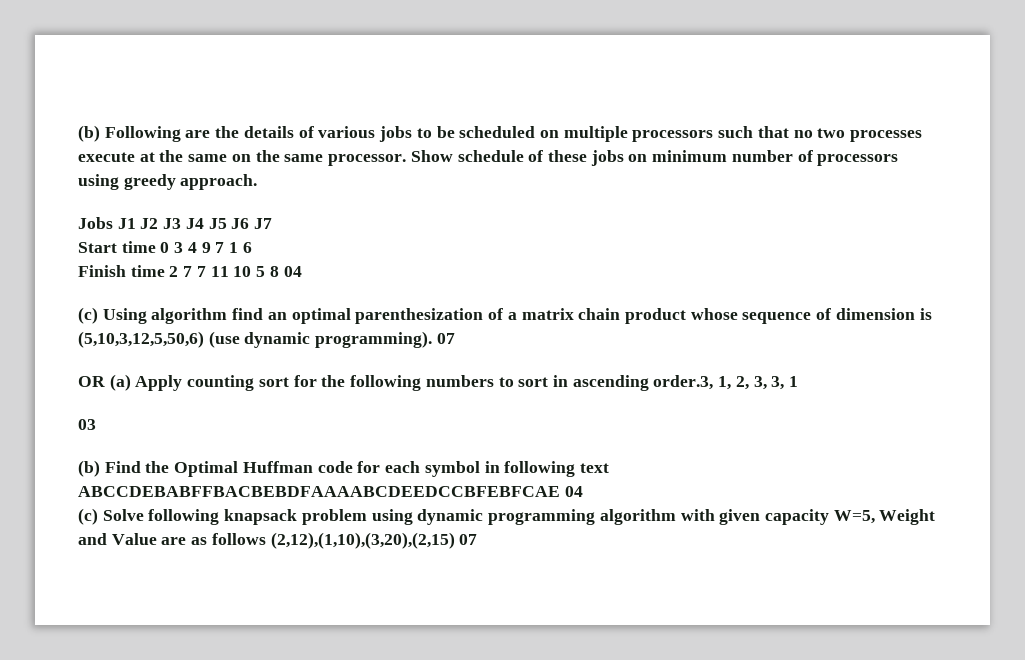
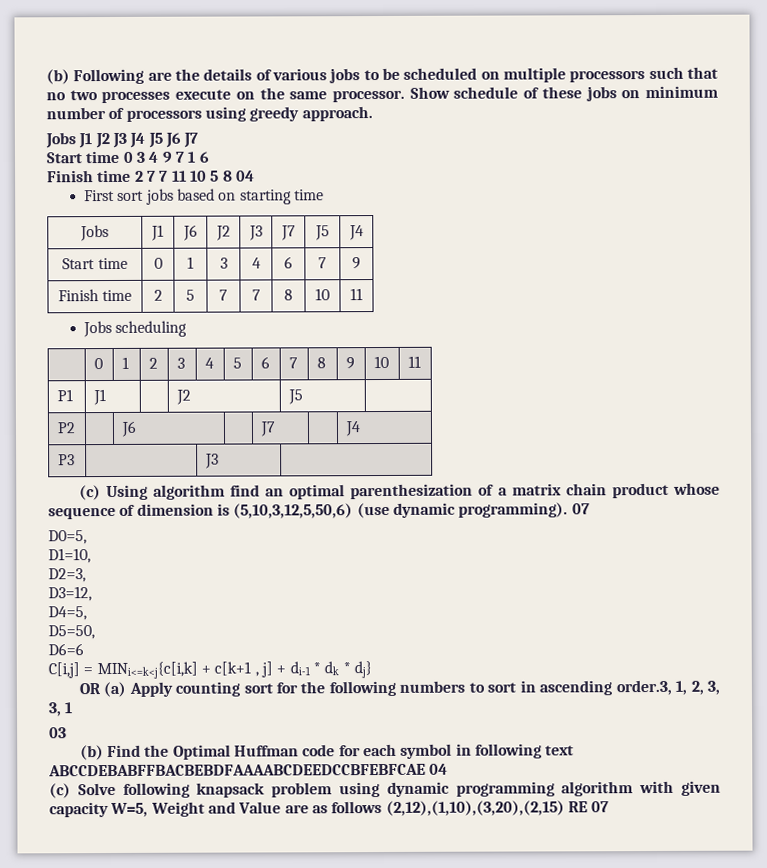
- (b) Following are the details of various jobs to be scheduled on multiple processors such that no two processes execute at the same on the same processor.
+ (b) Following are the details of various jobs to be scheduled on multiple processors such that no two processes execute on the same processor.
+ First sort jobs based on starting time
+ Jobs | J1 | J6 | J2 | J3 | J7 | J5 | J4
+ Start time | 0 | 1 | 3 | 4 | 6 | 7 | 9
+ Finish time | 2 | 5 | 7 | 7 | 8 | 10 | 11
+ Jobs scheduling
+ | 0 | 1 | 2 | 3 | 4 | 5 | 6 | 7 | 8 | 9 | 10 | 11
+ P1 | J1 | | J2 | J5 |
+ P2 | | J6 | | J7 | | J4
+ P3 | | J3 |
+ D0=5,
+ D1=10,
+ D2=3,
+ D3=12,
+ D4=5,
+ D5=50,
+ D6=6
+ C[i,j] = MINi<=k<j{c[i,k] + c[k+1 , j] + di-1 * dk * dj}
- (c) Solve following knapsack problem using dynamic programming algorithm with given capacity W=5, Weight and Value are as follows (2,12),(1,10),(3,20),(2,15) 07
+ (c) Solve following knapsack problem using dynamic programming algorithm with given capacity W=5, Weight and Value are as follows (2,12),(1,10),(3,20),(2,15) RE 07

